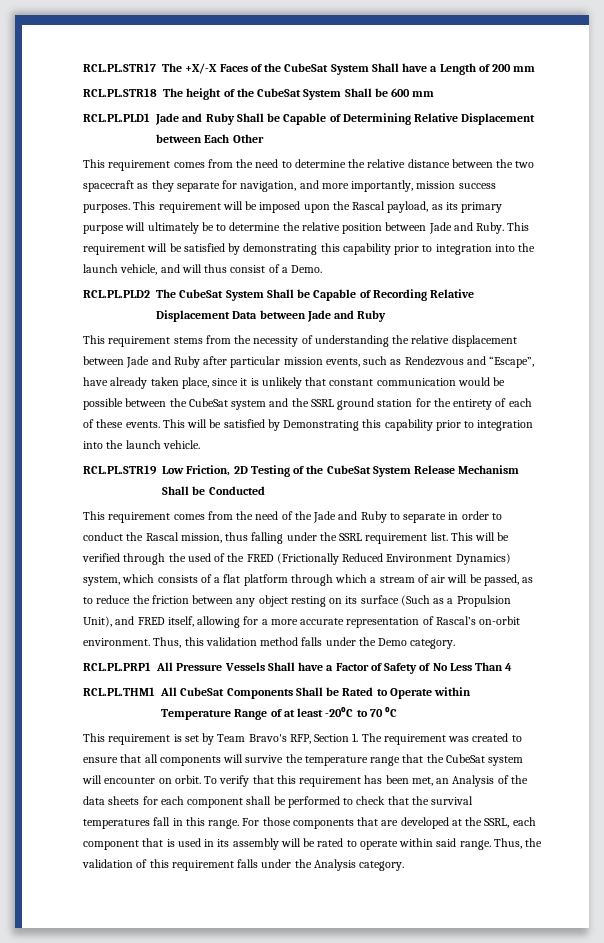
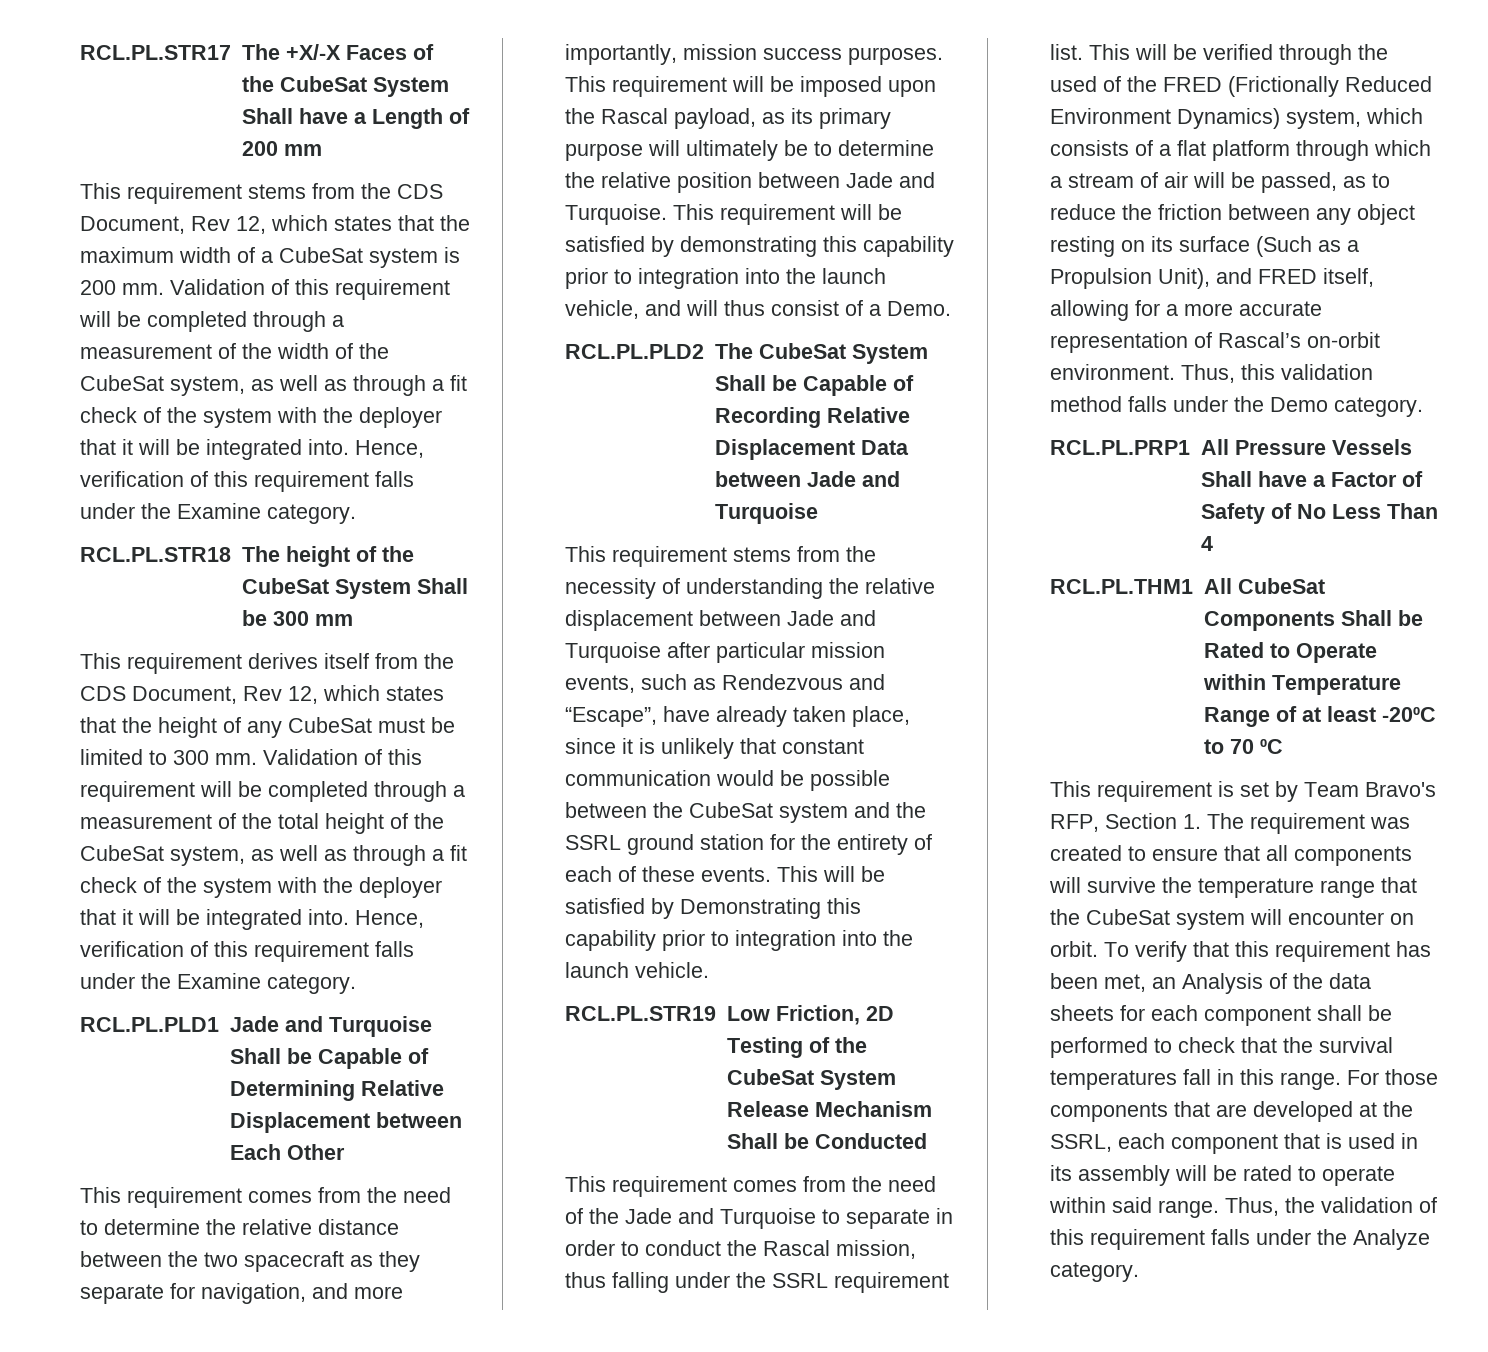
+ This requirement stems from the CDS Document, Rev 12, which states that the maximum width of a CubeSat system is 200 mm. Validation of this requirement will be completed through a measurement of the width of the CubeSat system, as well as through a fit check of the system with the deployer that it will be integrated into. Hence, verification of this requirement falls under the Examine category.
- RCL.PL.STR18 The height of the CubeSat System Shall be 600 mm
+ RCL.PL.STR18 The height of the CubeSat System Shall be 300 mm
+ This requirement derives itself from the CDS Document, Rev 12, which states that the height of any CubeSat must be limited to 300 mm. Validation of this requirement will be completed through a measurement of the total height of the CubeSat system, as well as through a fit check of the system with the deployer that it will be integrated into. Hence, verification of this requirement falls under the Examine category.
- RCL.PL.PLD1 Jade and Ruby Shall be Capable of Determining Relative Displacement between Each Other
+ RCL.PL.PLD1 Jade and Turquoise Shall be Capable of Determining Relative Displacement between Each Other
- This requirement will be imposed upon the Rascal payload, as its primary purpose will ultimately be to determine the relative position between Jade and Ruby.
+ This requirement will be imposed upon the Rascal payload, as its primary purpose will ultimately be to determine the relative position between Jade and Turquoise.
- RCL.PL.PLD2 The CubeSat System Shall be Capable of Recording Relative Displacement Data between Jade and Ruby
+ RCL.PL.PLD2 The CubeSat System Shall be Capable of Recording Relative Displacement Data between Jade and Turquoise
- This requirement stems from the necessity of understanding the relative displacement between Jade and Ruby after particular mission events, such as Rendezvous and “Escape”, have already taken place, since it is unlikely that constant communication would be possible between the CubeSat system and the SSRL ground station for the entirety of each of these events.
+ This requirement stems from the necessity of understanding the relative displacement between Jade and Turquoise after particular mission events, such as Rendezvous and “Escape”, have already taken place, since it is unlikely that constant communication would be possible between the CubeSat system and the SSRL ground station for the entirety of each of these events.
- This requirement comes from the need of the Jade and Ruby to separate in order to conduct the Rascal mission, thus falling under the SSRL requirement list.
+ This requirement comes from the need of the Jade and Turquoise to separate in order to conduct the Rascal mission, thus falling under the SSRL requirement list.
- Thus, the validation of this requirement falls under the Analysis category.
+ Thus, the validation of this requirement falls under the Analyze category.

